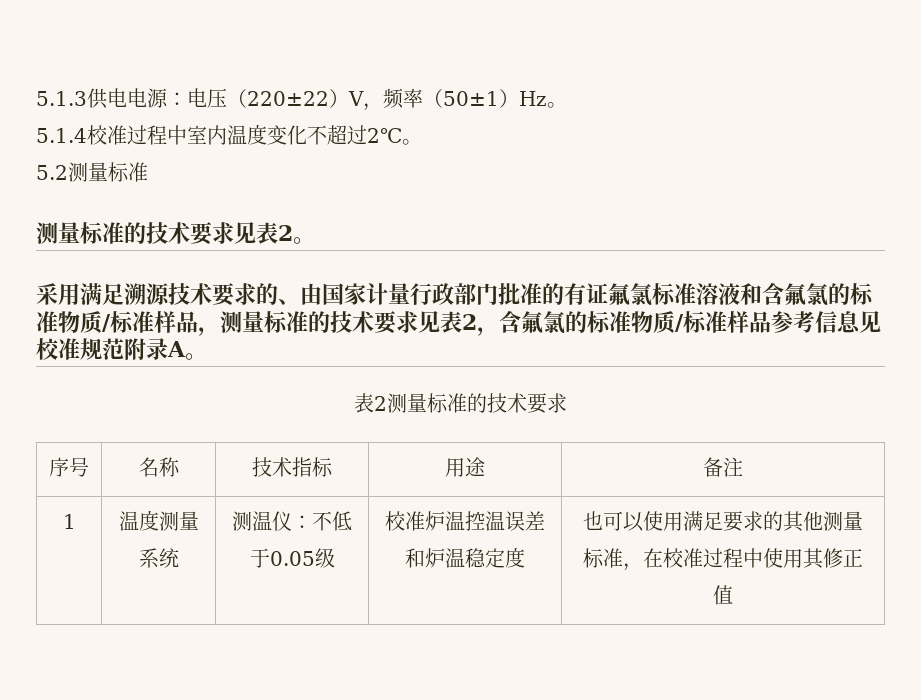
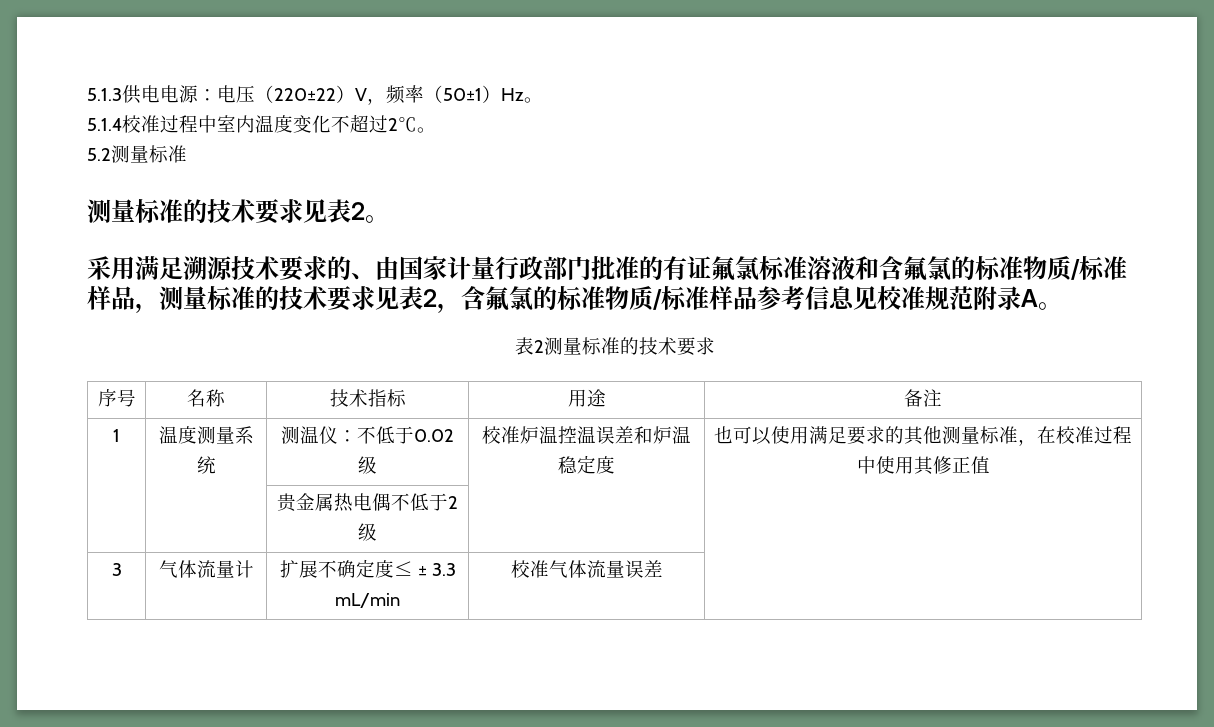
- 1 | 温度测量系统 | 测温仪：不低于0.05级 | 校准炉温控温误差和炉温稳定度 | 也可以使用满足要求的其他测量标准，在校准过程中使用其修正值
+ 1 | 温度测量系统 | 测温仪：不低于0.02级 | 校准炉温控温误差和炉温稳定度 | 也可以使用满足要求的其他测量标准，在校准过程中使用其修正值
+ | | 贵金属热电偶不低于2级 | |
+ 3 | 气体流量计 | 扩展不确定度≤ ± 3.3 mL/min | 校准气体流量误差 |

